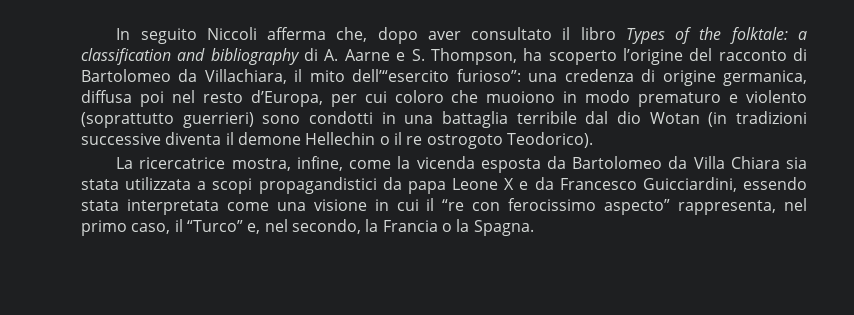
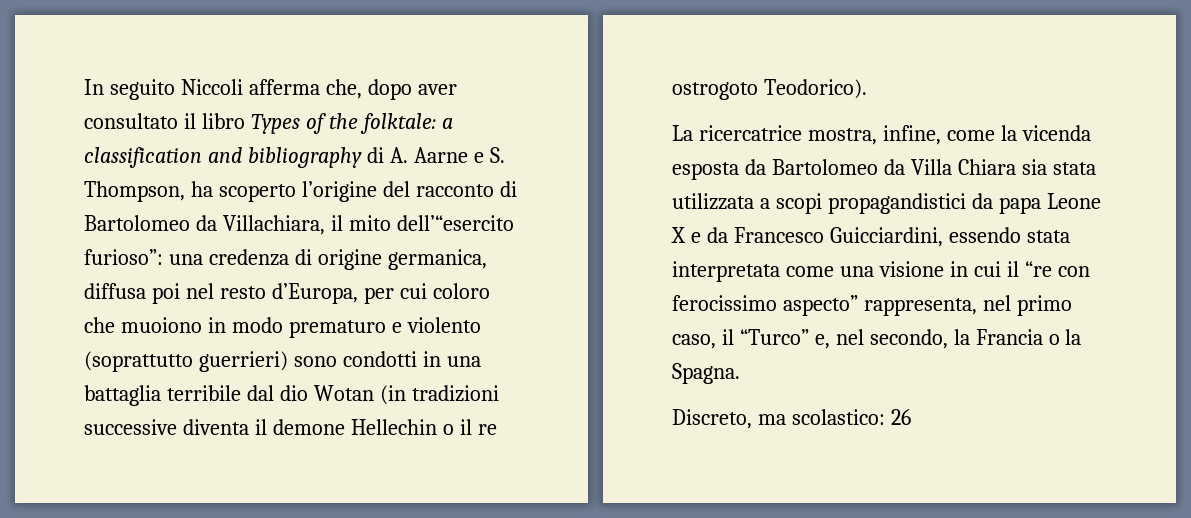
+ Discreto, ma scolastico: 26

